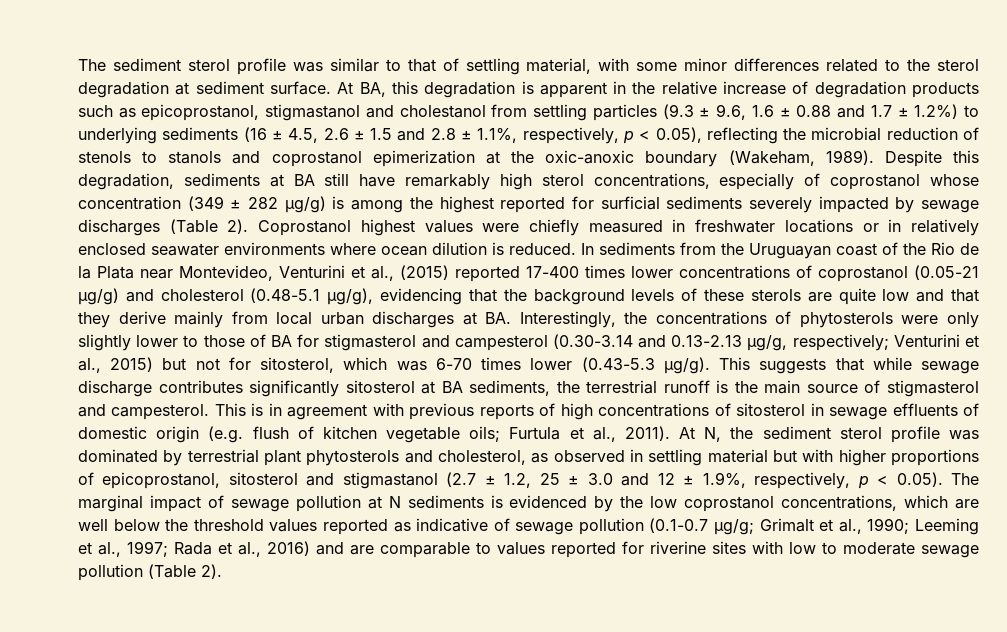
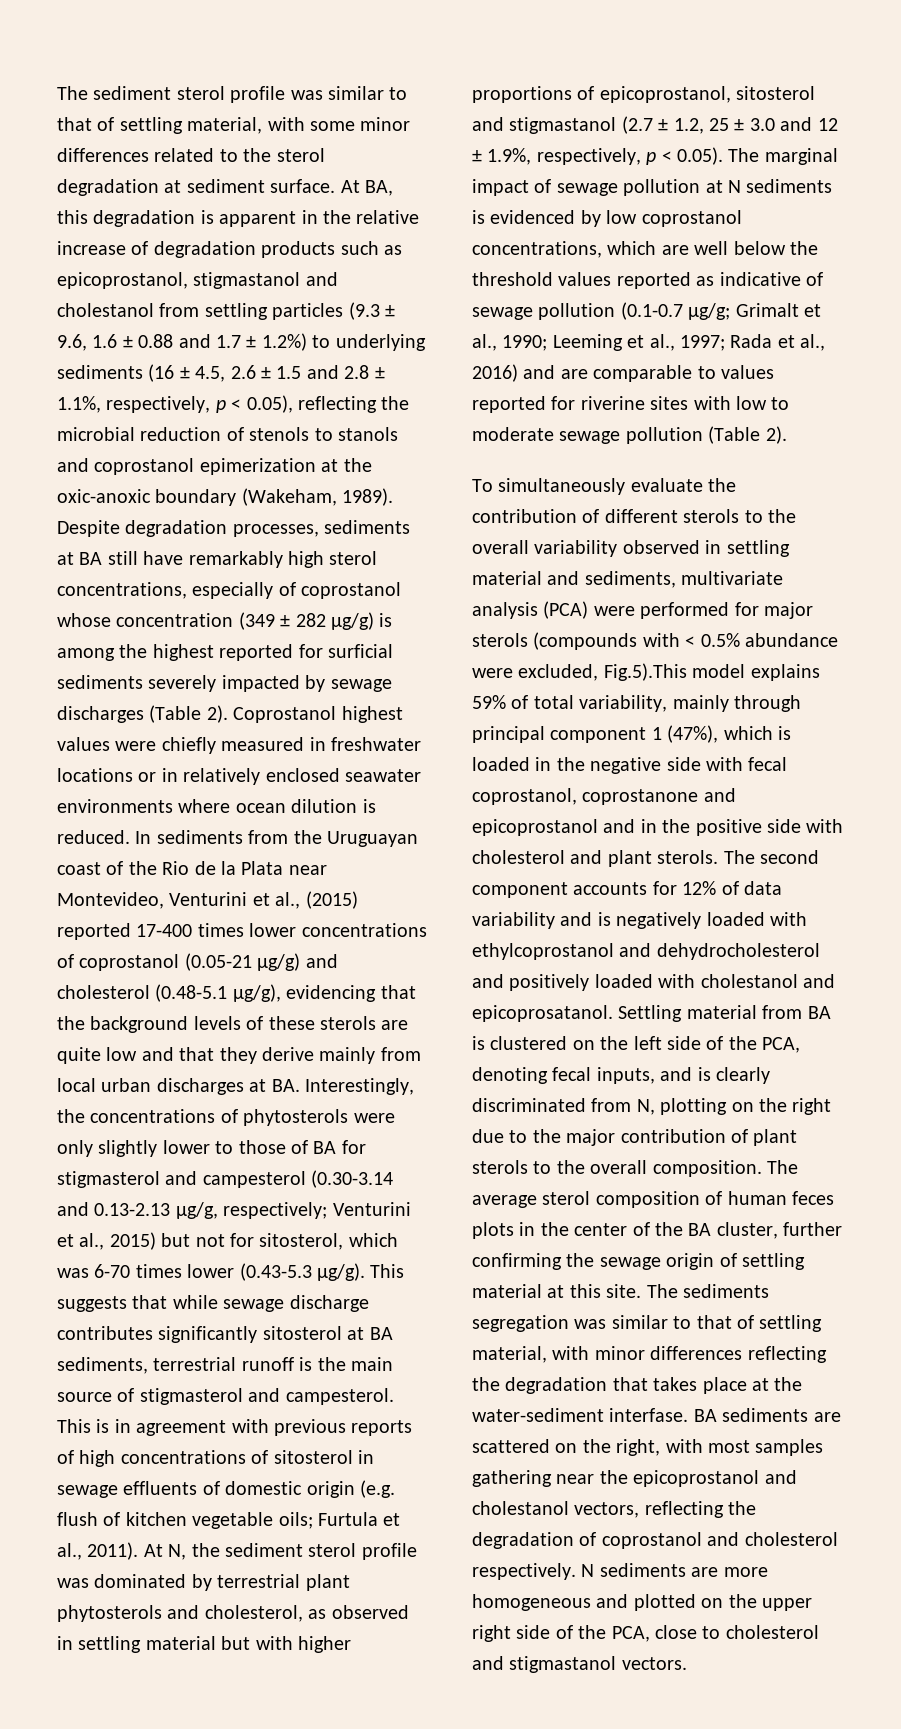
- Despite this degradation, sediments at BA still have remarkably high sterol concentrations, especially of coprostanol whose concentration (349 ± 282 μg/g) is among the highest reported for surficial sediments severely impacted by sewage discharges (Table 2).
+ Despite degradation processes, sediments at BA still have remarkably high sterol concentrations, especially of coprostanol whose concentration (349 ± 282 μg/g) is among the highest reported for surficial sediments severely impacted by sewage discharges (Table 2).
- This suggests that while sewage discharge contributes significantly sitosterol at BA sediments, the terrestrial runoff is the main source of stigmasterol and campesterol.
+ This suggests that while sewage discharge contributes significantly sitosterol at BA sediments, terrestrial runoff is the main source of stigmasterol and campesterol.
- At N, the sediment sterol profile was dominated by terrestrial plant phytosterols and cholesterol, as observed in settling material but with higher proportions of epicoprostanol, sitosterol and stigmastanol (2.7 ± 1.2, 25 ± 3.0 and 12 ± 1.9%, respectively, p < 0.05). The marginal impact of sewage pollution at N sediments is evidenced by the low coprostanol concentrations, which are well below the threshold values reported as indicative of sewage pollution (0.1-0.7 μg/g;
+ At N, the sediment sterol profile was dominated by terrestrial plant phytosterols and cholesterol, as observed in settling material but with higher proportions of epicoprostanol, sitosterol and stigmastanol (2.7 ± 1.2, 25 ± 3.0 and 12 ± 1.9%, respectively, p < 0.05). The marginal impact of sewage pollution at N sediments is evidenced by low coprostanol concentrations, which are well below the threshold values reported as indicative of sewage pollution (0.1-0.7 μg/g;
+ To simultaneously evaluate the contribution of different sterols to the overall variability observed in settling material and sediments, multivariate analysis (PCA) were performed for major sterols (compounds with < 0.5% abundance were excluded, Fig.5).This model explains 59% of total variability, mainly through principal component 1 (47%), which is loaded in the negative side with fecal coprostanol, coprostanone and epicoprostanol and in the positive side with cholesterol and plant sterols. The second component accounts for 12% of data variability and is negatively loaded with ethylcoprostanol and dehydrocholesterol and positively loaded with cholestanol and epicoprosatanol. Settling material from BA is clustered on the left side of the PCA, denoting fecal inputs, and is clearly discriminated from N, plotting on the right due to the major contribution of plant sterols to the overall composition. The average sterol composition of human feces plots in the center of the BA cluster, further confirming the sewage origin of settling material at this site. The sediments segregation was similar to that of settling material, with minor differences reflecting the degradation that takes place at the water-sediment interfase. BA sediments are scattered on the right, with most samples gathering near the epicoprostanol and cholestanol vectors, reflecting the degradation of coprostanol and cholesterol respectively. N sediments are more homogeneous and plotted on the upper right side of the PCA, close to cholesterol and stigmastanol vectors.

